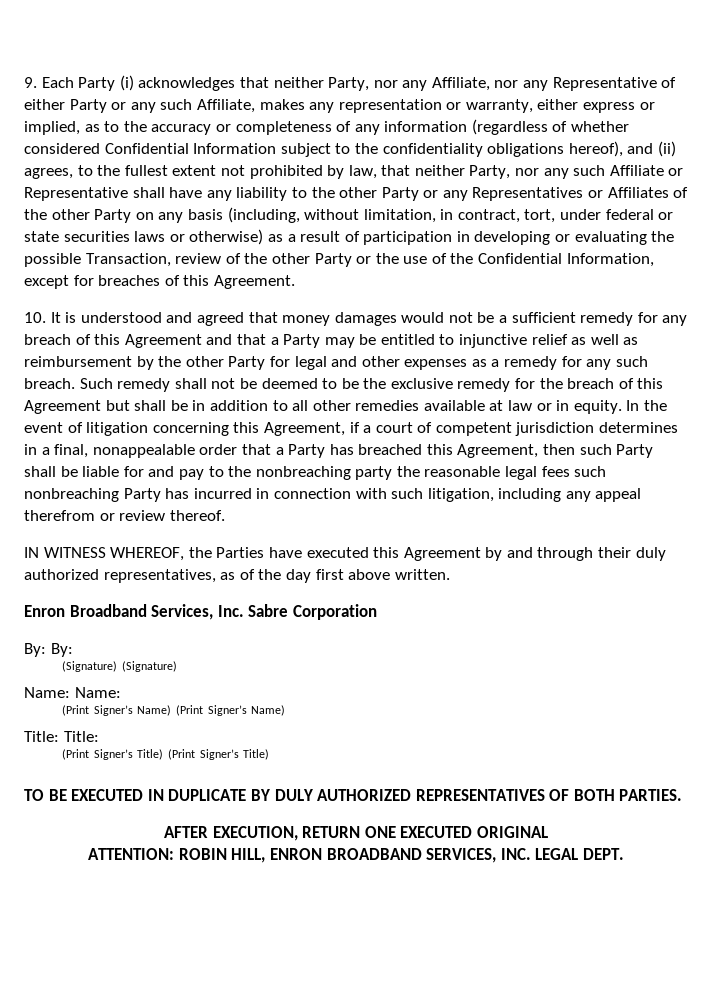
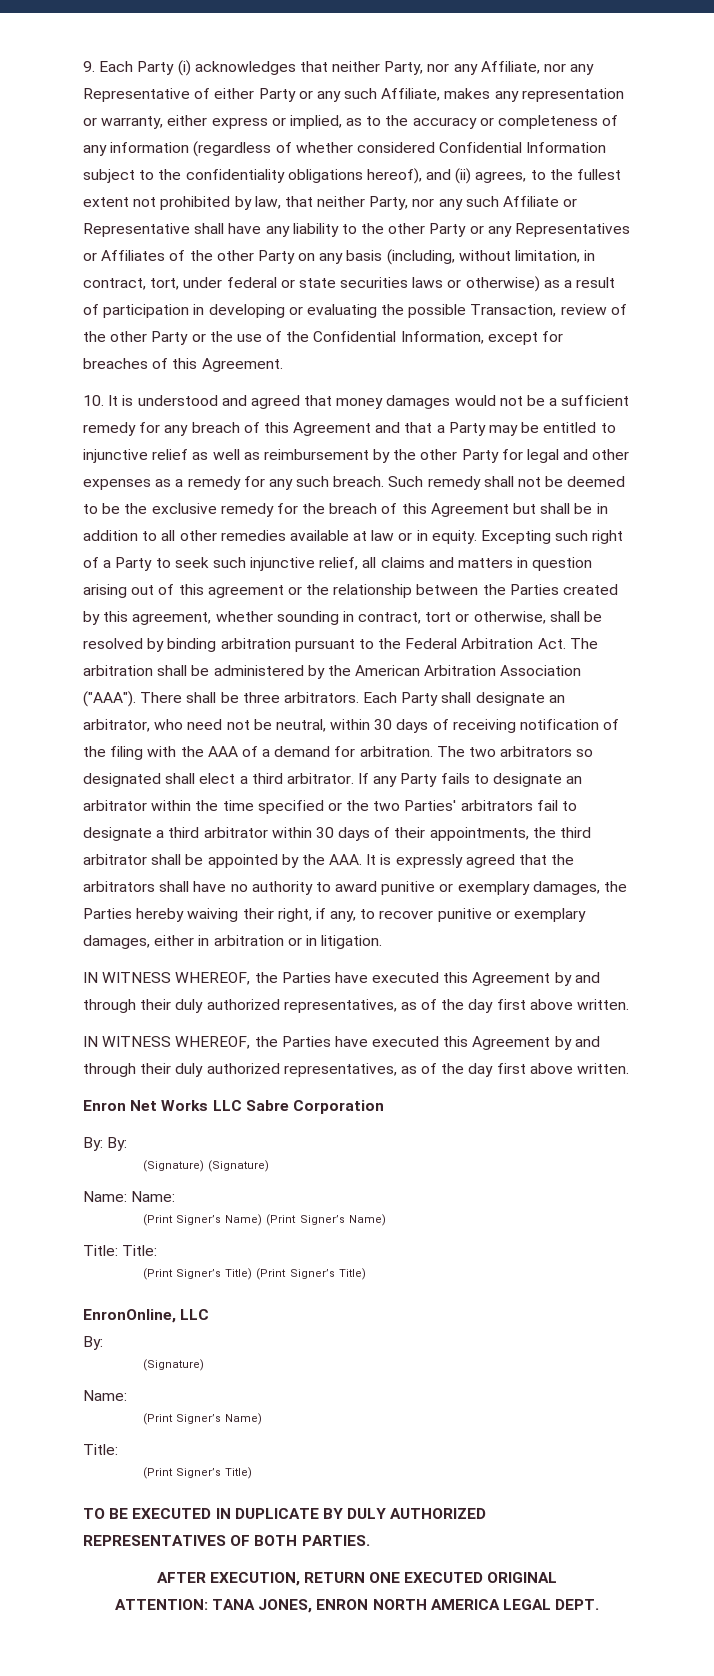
- In the event of litigation concerning this Agreement, if a court of competent jurisdiction determines in a final, nonappealable order that a Party has breached this Agreement, then such Party shall be liable for and pay to the nonbreaching party the reasonable legal fees such nonbreaching Party has incurred in connection with such litigation, including any appeal therefrom or review thereof.
+ Excepting such right of a Party to seek such injunctive relief, all claims and matters in question arising out of this agreement or the relationship between the Parties created by this agreement, whether sounding in contract, tort or otherwise, shall be resolved by binding arbitration pursuant to the Federal Arbitration Act. The arbitration shall be administered by the American Arbitration Association ("AAA"). There shall be three arbitrators. Each Party shall designate an arbitrator, who need not be neutral, within 30 days of receiving notification of the filing with the AAA of a demand for arbitration. The two arbitrators so designated shall elect a third arbitrator. If any Party fails to designate an arbitrator within the time specified or the two Parties' arbitrators fail to designate a third arbitrator within 30 days of their appointments, the third arbitrator shall be appointed by the AAA. It is expressly agreed that the arbitrators shall have no authority to award punitive or exemplary damages, the Parties hereby waiving their right, if any, to recover punitive or exemplary damages, either in arbitration or in litigation.
+ IN WITNESS WHEREOF, the Parties have executed this Agreement by and through their duly authorized representatives, as of the day first above written.
- Enron Broadband Services, Inc. Sabre Corporation
+ Enron Net Works LLC Sabre Corporation
+ EnronOnline, LLC
+ By:
+ (Signature)
+ Name:
+ (Print Signer’s Name)
+ Title:
+ (Print Signer’s Title)
- ATTENTION: ROBIN HILL, ENRON BROADBAND SERVICES, INC. LEGAL DEPT.
+ ATTENTION: TANA JONES, ENRON NORTH AMERICA LEGAL DEPT.

